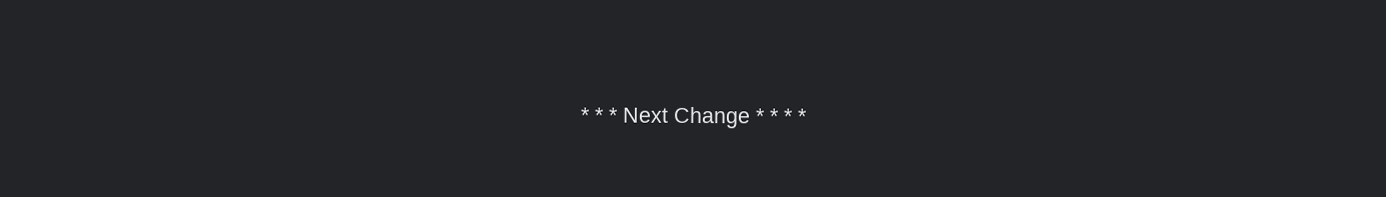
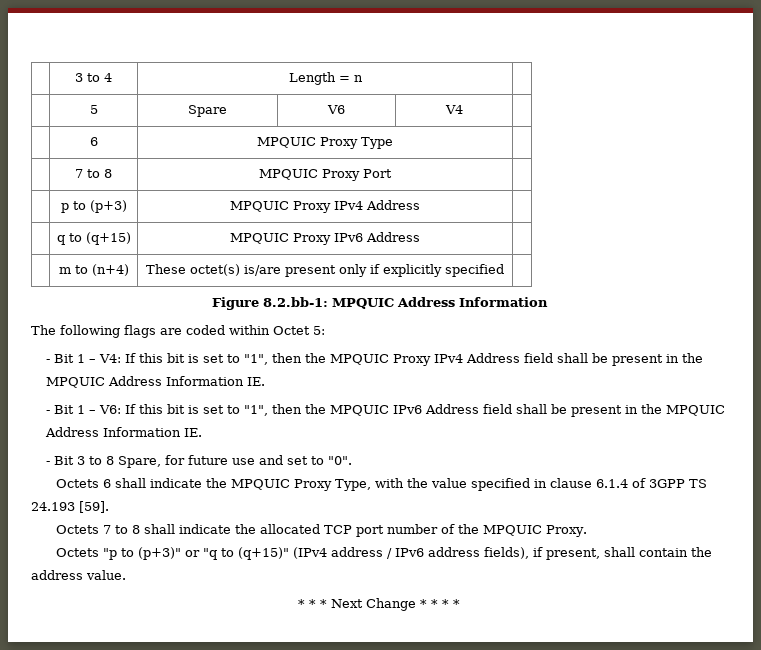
+ | 3 to 4 | Length = n |
+ | 5 | Spare | V6 | V4 |
+ | 6 | MPQUIC Proxy Type |
+ | 7 to 8 | MPQUIC Proxy Port |
+ | p to (p+3) | MPQUIC Proxy IPv4 Address |
+ | q to (q+15) | MPQUIC Proxy IPv6 Address |
+ | m to (n+4) | These octet(s) is/are present only if explicitly specified |
+ Figure 8.2.bb-1: MPQUIC Address Information
+ The following flags are coded within Octet 5:
+ - Bit 1 – V4: If this bit is set to "1", then the MPQUIC Proxy IPv4 Address field shall be present in the MPQUIC Address Information IE.
+ - Bit 1 – V6: If this bit is set to "1", then the MPQUIC IPv6 Address field shall be present in the MPQUIC Address Information IE.
+ - Bit 3 to 8 Spare, for future use and set to "0".
+ Octets 6 shall indicate the MPQUIC Proxy Type, with the value specified in clause 6.1.4 of 3GPP TS 24.193 [59].
+ Octets 7 to 8 shall indicate the allocated TCP port number of the MPQUIC Proxy.
+ Octets "p to (p+3)" or "q to (q+15)" (IPv4 address / IPv6 address fields), if present, shall contain the address value.

